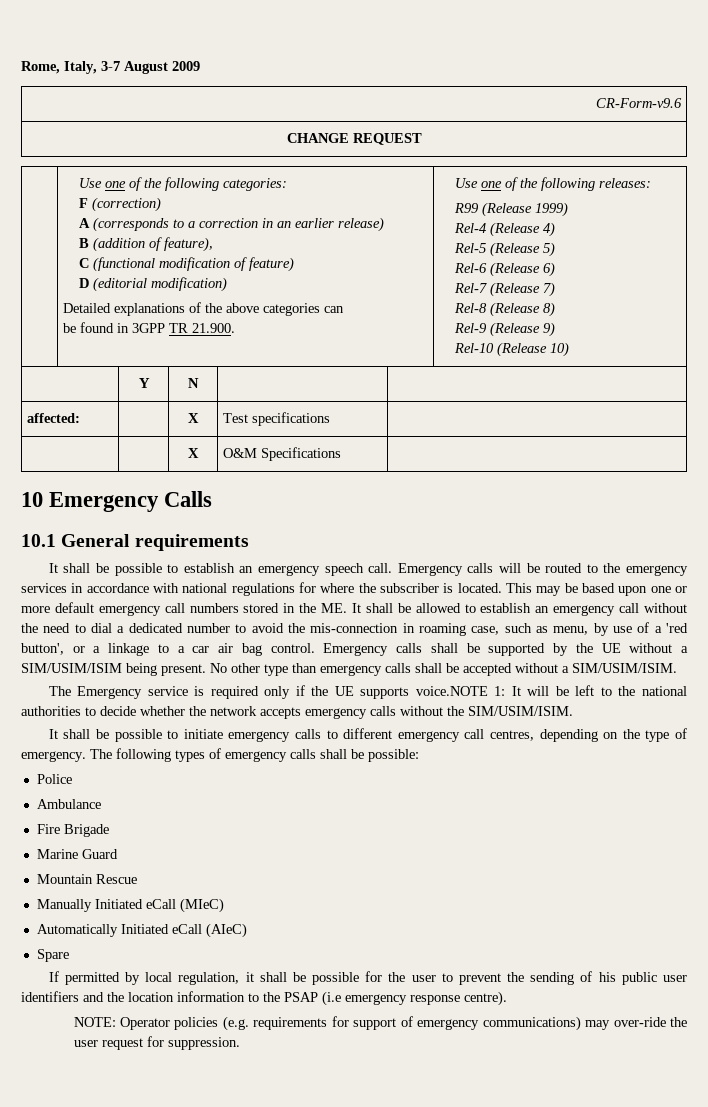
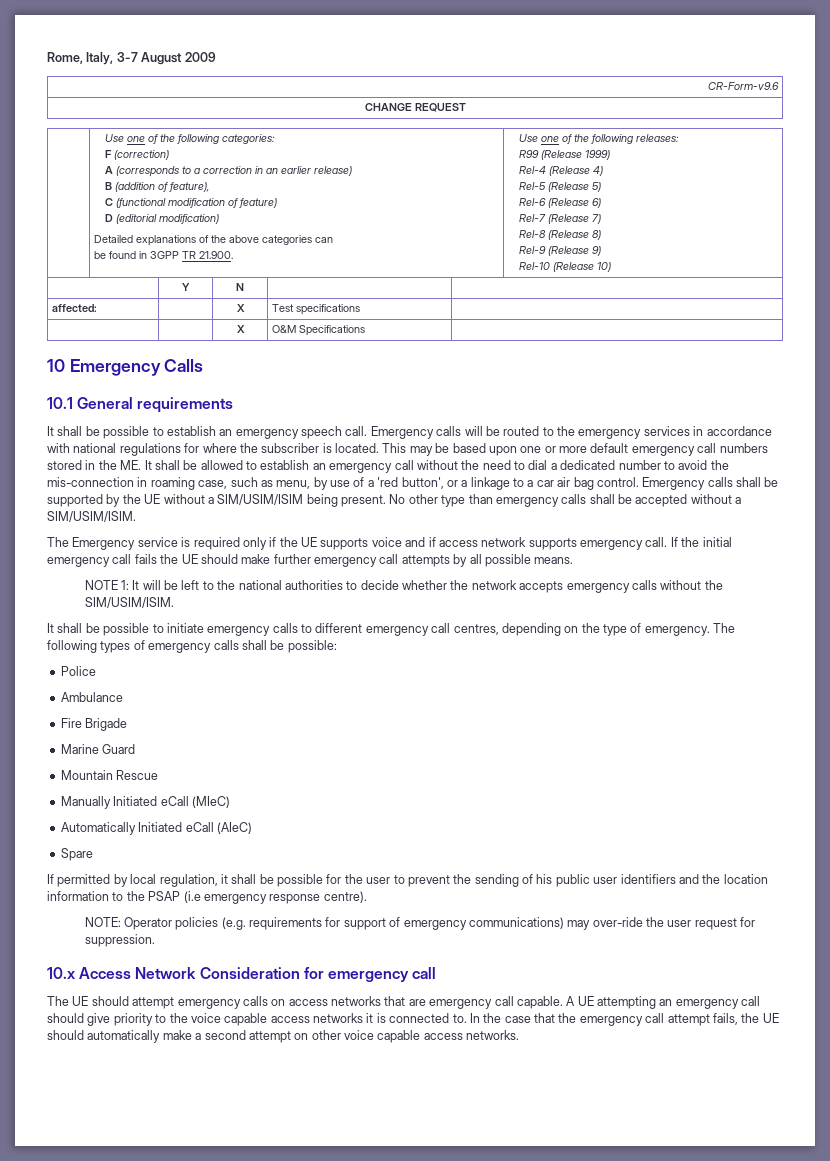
- The Emergency service is required only if the UE supports voice.NOTE 1: It will be left to the national authorities to decide whether the network accepts emergency calls without the SIM/USIM/ISIM.
+ The Emergency service is required only if the UE supports voice and if access network supports emergency call. If the initial emergency call fails the UE should make further emergency call attempts by all possible means.
+ NOTE 1: It will be left to the national authorities to decide whether the network accepts emergency calls without the SIM/USIM/ISIM.
+ 10.x Access Network Consideration for emergency call
+ The UE should attempt emergency calls on access networks that are emergency call capable. A UE attempting an emergency call should give priority to the voice capable access networks it is connected to. In the case that the emergency call attempt fails, the UE should automatically make a second attempt on other voice capable access networks.

